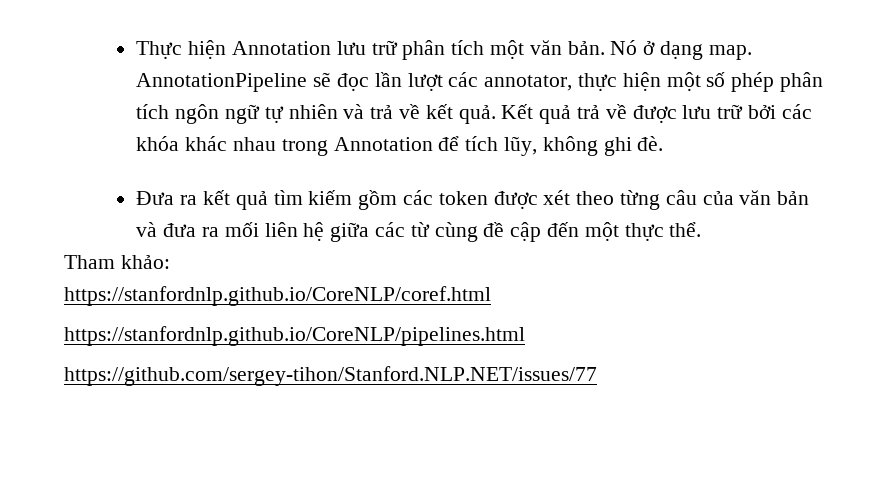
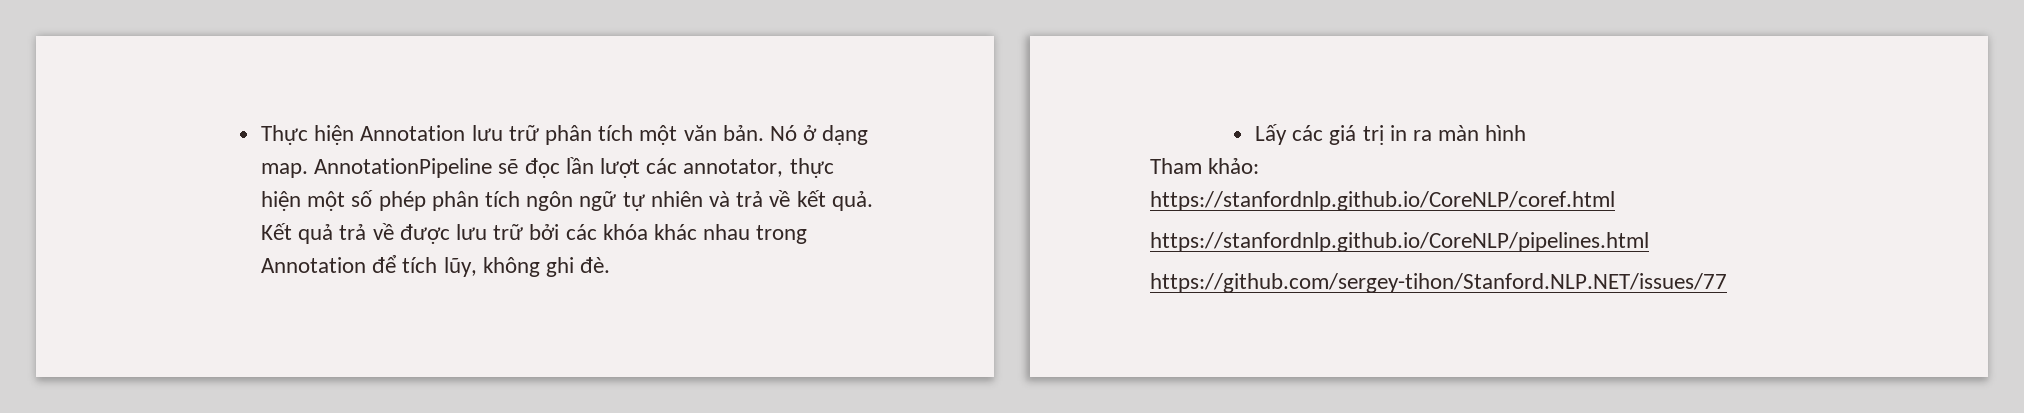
- Đưa ra kết quả tìm kiếm gồm các token được xét theo từng câu của văn bản và đưa ra mối liên hệ giữa các từ cùng đề cập đến một thực thể.
+ Lấy các giá trị in ra màn hình

